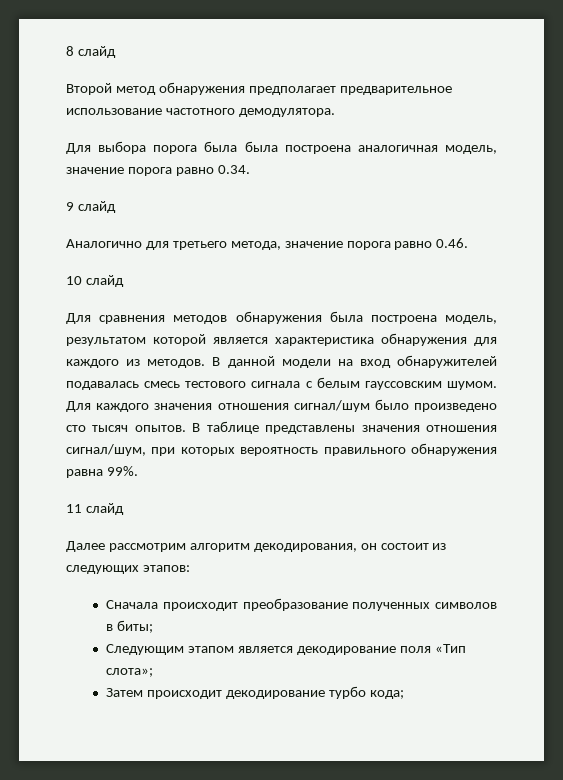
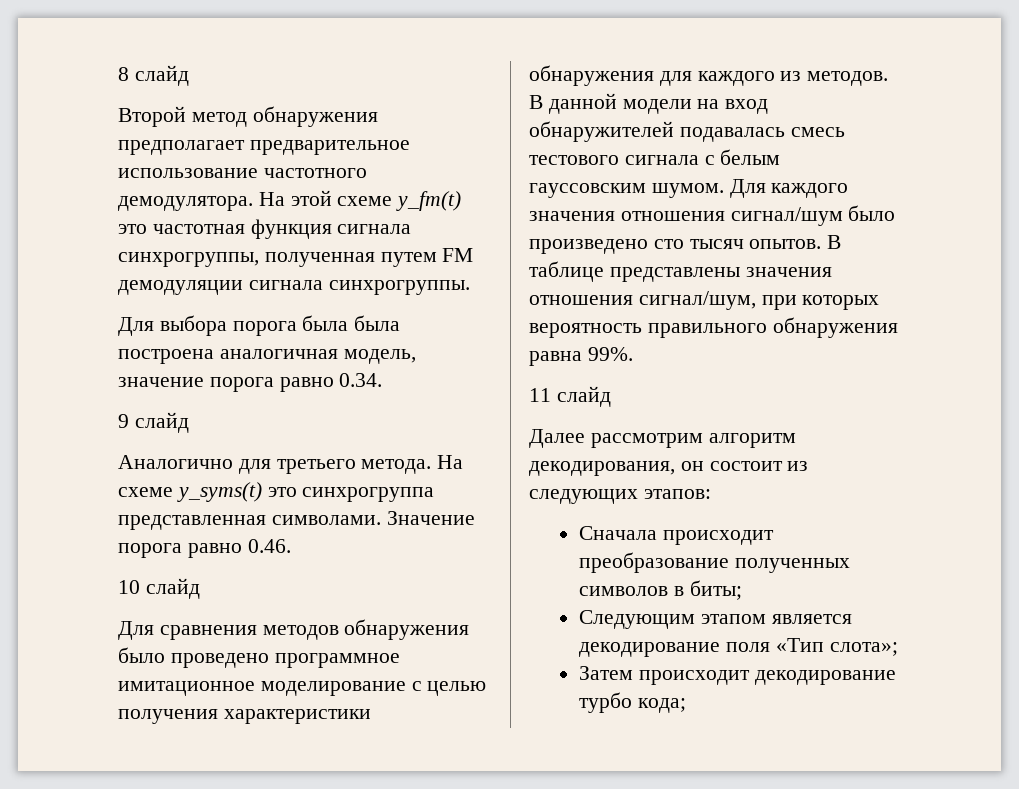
+ На этой схеме y_fm(t) это частотная функция сигнала синхрогруппы, полученная путем FM демодуляции сигнала синхрогруппы.
- Аналогично для третьего метода, значение порога равно 0.46.
+ Аналогично для третьего метода. На схеме y_syms(t) это синхрогруппа представленная символами. Значение порога равно 0.46.
- Для сравнения методов обнаружения была построена модель, результатом которой является характеристика обнаружения для каждого из методов.
+ Для сравнения методов обнаружения было проведено программное имитационное моделирование с целью получения характеристики обнаружения для каждого из методов.

